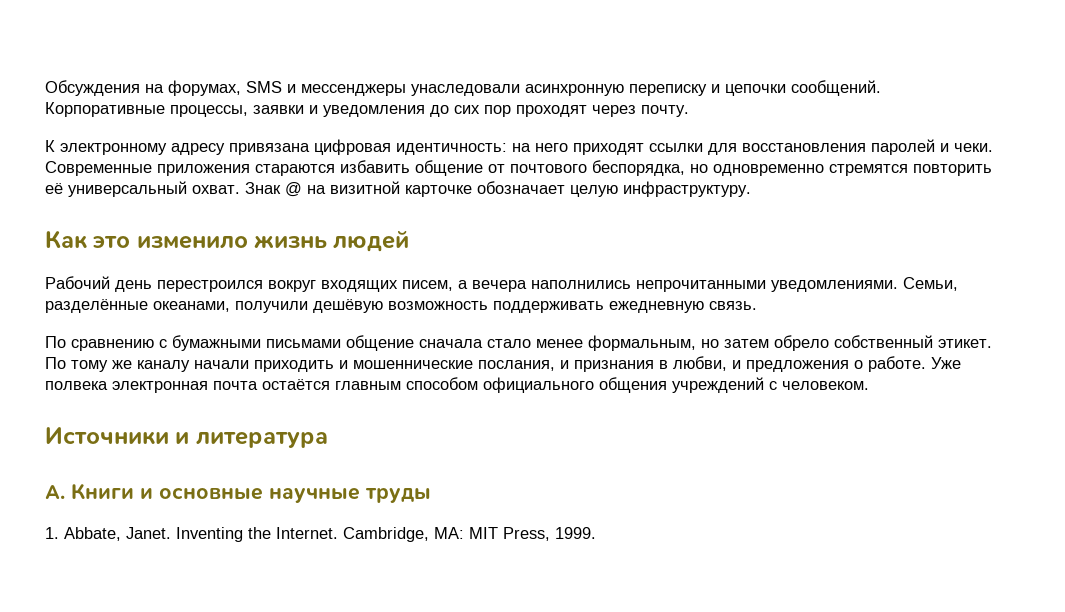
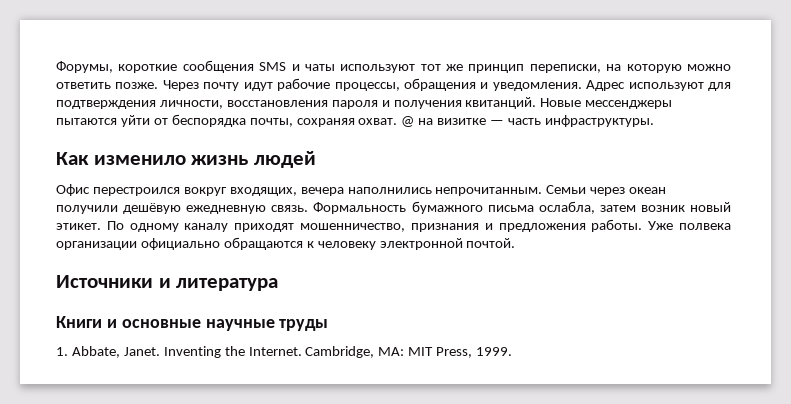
- Обсуждения на форумах, SMS и мессенджеры унаследовали асинхронную переписку и цепочки сообщений. Корпоративные процессы, заявки и уведомления до сих пор проходят через почту.
- К электронному адресу привязана цифровая идентичность: на него приходят ссылки для восстановления паролей и чеки. Современные приложения стараются избавить общение от почтового беспорядка, но одновременно стремятся повторить её универсальный охват. Знак @ на визитной карточке обозначает целую инфраструктуру.
+ Форумы, короткие сообщения SMS и чаты используют тот же принцип переписки, на которую можно ответить позже. Через почту идут рабочие процессы, обращения и уведомления. Адрес используют для подтверждения личности, восстановления пароля и получения квитанций. Новые мессенджеры пытаются уйти от беспорядка почты, сохраняя охват. @ на визитке — часть инфраструктуры.
- Как это изменило жизнь людей
+ Как изменило жизнь людей
- Рабочий день перестроился вокруг входящих писем, а вечера наполнились непрочитанными уведомлениями. Семьи, разделённые океанами, получили дешёвую возможность поддерживать ежедневную связь.
- По сравнению с бумажными письмами общение сначала стало менее формальным, но затем обрело собственный этикет. По тому же каналу начали приходить и мошеннические послания, и признания в любви, и предложения о работе. Уже полвека электронная почта остаётся главным способом официального общения учреждений с человеком.
+ Офис перестроился вокруг входящих, вечера наполнились непрочитанным. Семьи через океан получили дешёвую ежедневную связь. Формальность бумажного письма ослабла, затем возник новый этикет. По одному каналу приходят мошенничество, признания и предложения работы. Уже полвека организации официально обращаются к человеку электронной почтой.
- A. Книги и основные научные труды
+ Книги и основные научные труды

